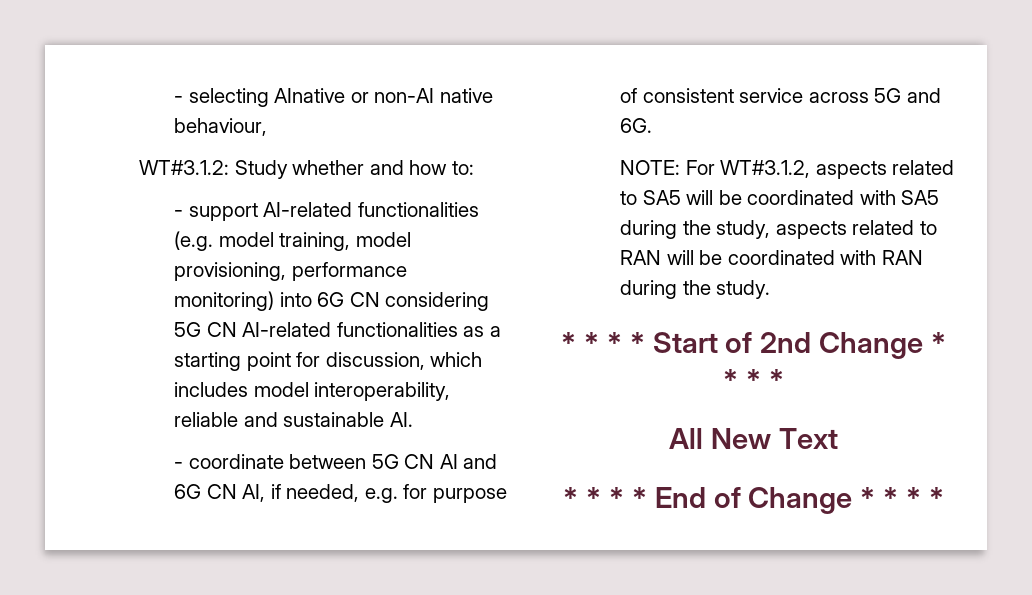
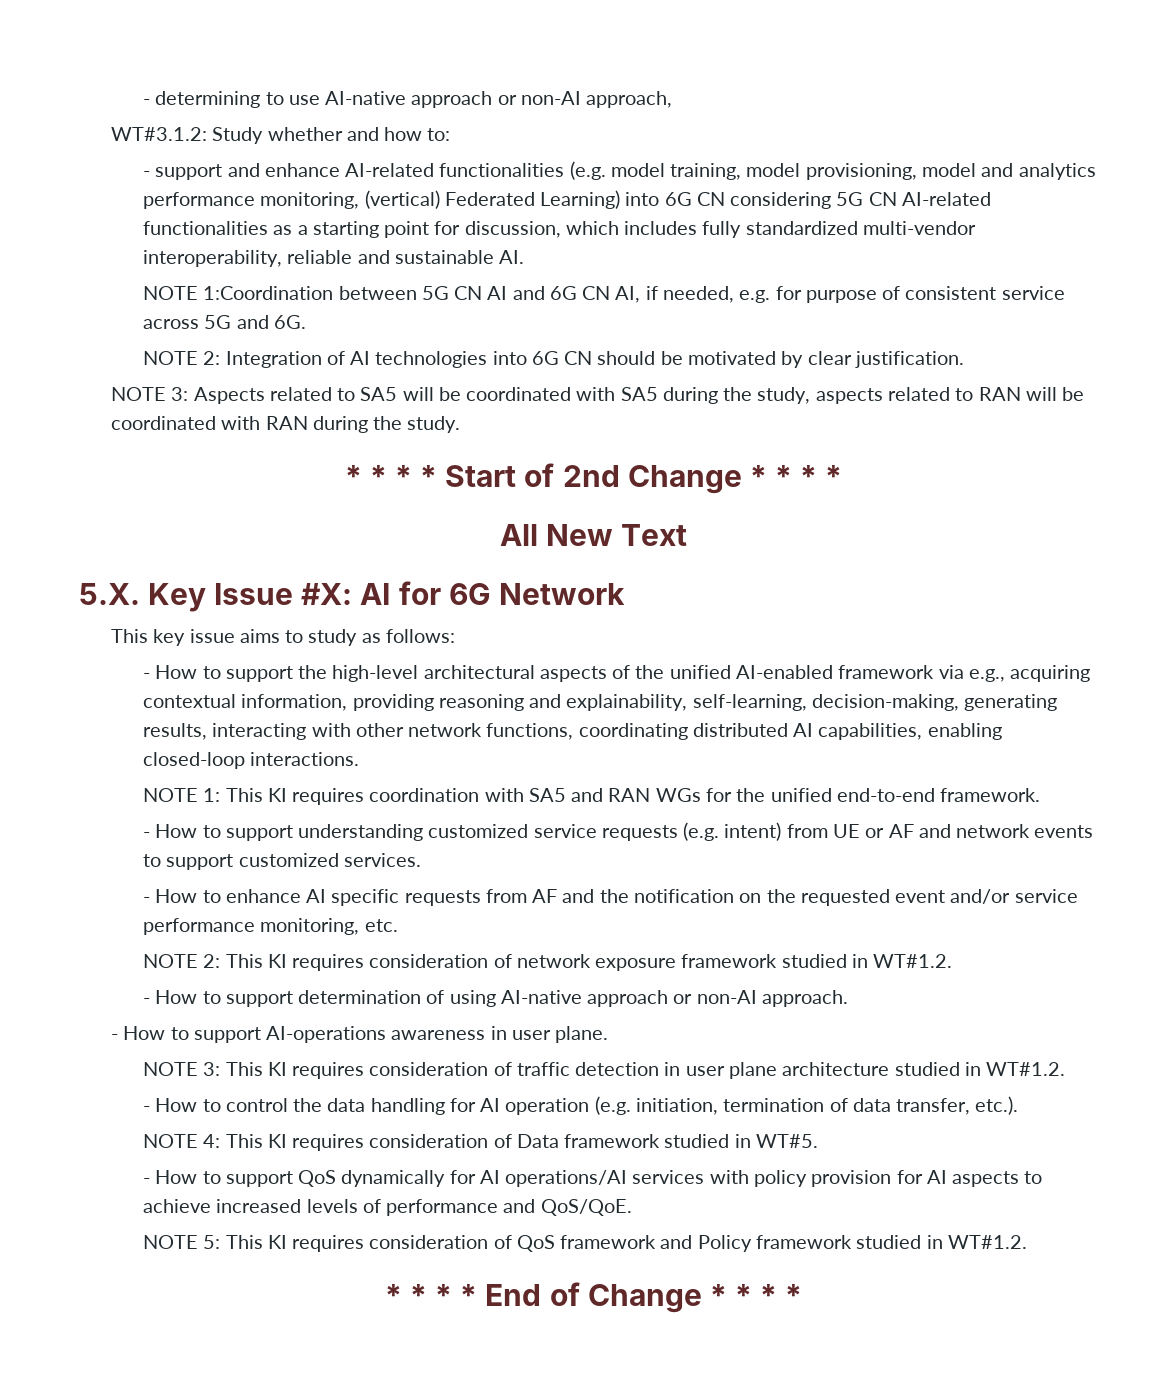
- - selecting AInative or non-AI native behaviour,
+ - determining to use AI-native approach or non-AI approach,
- - support AI-related functionalities (e.g. model training, model provisioning, performance monitoring) into 6G CN considering 5G CN AI-related functionalities as a starting point for discussion, which includes model interoperability, reliable and sustainable AI.
+ - support and enhance AI-related functionalities (e.g. model training, model provisioning, model and analytics performance monitoring, (vertical) Federated Learning) into 6G CN considering 5G CN AI-related functionalities as a starting point for discussion, which includes fully standardized multi-vendor interoperability, reliable and sustainable AI.
- - coordinate between 5G CN AI and 6G CN AI, if needed, e.g. for purpose of consistent service across 5G and 6G.
+ NOTE 1:Coordination between 5G CN AI and 6G CN AI, if needed, e.g. for purpose of consistent service across 5G and 6G.
- NOTE: For WT#3.1.2, aspects related to SA5 will be coordinated with SA5 during the study, aspects related to RAN will be coordinated with RAN during the study.
+ NOTE 2: Integration of AI technologies into 6G CN should be motivated by clear justification.
+ NOTE 3: Aspects related to SA5 will be coordinated with SA5 during the study, aspects related to RAN will be coordinated with RAN during the study.
+ 5.X. Key Issue #X: AI for 6G Network
+ This key issue aims to study as follows:
+ - How to support the high-level architectural aspects of the unified AI-enabled framework via e.g., acquiring contextual information, providing reasoning and explainability, self-learning, decision-making, generating results, interacting with other network functions, coordinating distributed AI capabilities, enabling closed-loop interactions.
+ NOTE 1: This KI requires coordination with SA5 and RAN WGs for the unified end-to-end framework.
+ - How to support understanding customized service requests (e.g. intent) from UE or AF and network events to support customized services.
+ - How to enhance AI specific requests from AF and the notification on the requested event and/or service performance monitoring, etc.
+ NOTE 2: This KI requires consideration of network exposure framework studied in WT#1.2.
+ - How to support determination of using AI-native approach or non-AI approach.
+ - How to support AI-operations awareness in user plane.
+ NOTE 3: This KI requires consideration of traffic detection in user plane architecture studied in WT#1.2.
+ - How to control the data handling for AI operation (e.g. initiation, termination of data transfer, etc.).
+ NOTE 4: This KI requires consideration of Data framework studied in WT#5.
+ - How to support QoS dynamically for AI operations/AI services with policy provision for AI aspects to achieve increased levels of performance and QoS/QoE.
+ NOTE 5: This KI requires consideration of QoS framework and Policy framework studied in WT#1.2.

